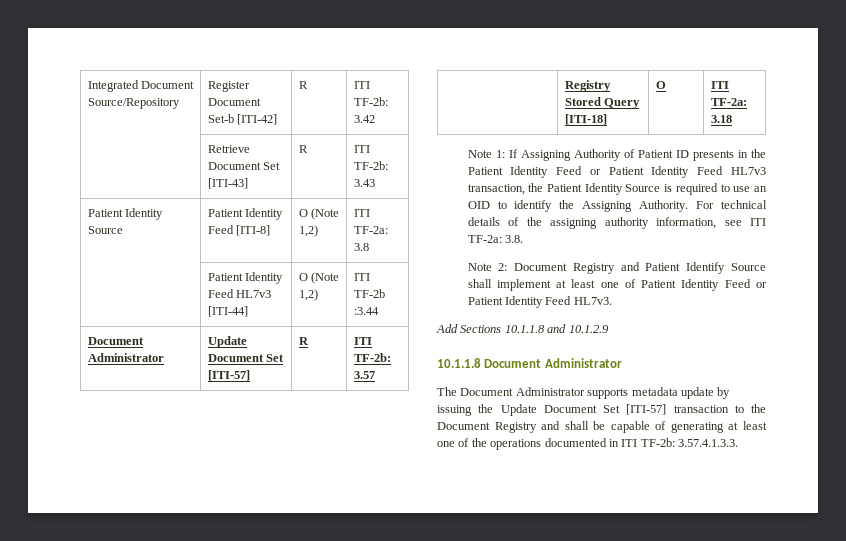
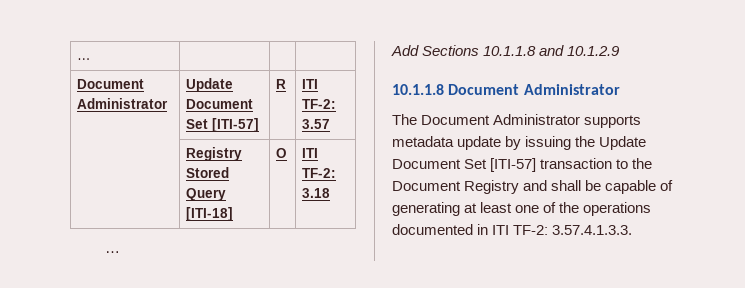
- Integrated Document Source/Repository | Register Document Set-b [ITI-42] | R | ITI TF-2b: 3.42
- | Retrieve Document Set [ITI-43] | R | ITI TF-2b: 3.43
- Patient Identity Source | Patient Identity Feed [ITI-8] | O (Note 1,2) | ITI TF-2a: 3.8
- | Patient Identity Feed HL7v3 [ITI-44] | O (Note 1,2) | ITI TF-2b :3.44
+ … | | |
- Document Administrator | Update Document Set [ITI-57] | R | ITI TF-2b: 3.57
+ Document Administrator | Update Document Set [ITI-57] | R | ITI TF-2: 3.57
- | Registry Stored Query [ITI-18] | O | ITI TF-2a: 3.18
- Note 1: If Assigning Authority of Patient ID presents in the Patient Identity Feed or Patient Identity Feed HL7v3 transaction, the Patient Identity Source is required to use an OID to identify the Assigning Authority. For technical details of the assigning authority information, see ITI TF-2a: 3.8.
- Note 2: Document Registry and Patient Identify Source shall implement at least one of Patient Identity Feed or Patient Identity Feed HL7v3.
+ | Registry Stored Query [ITI-18] | O | ITI TF-2: 3.18
+ …
- The Document Administrator supports metadata update by issuing the Update Document Set [ITI-57] transaction to the Document Registry and shall be capable of generating at least one of the operations documented in ITI TF-2b: 3.57.4.1.3.3.
+ The Document Administrator supports metadata update by issuing the Update Document Set [ITI-57] transaction to the Document Registry and shall be capable of generating at least one of the operations documented in ITI TF-2: 3.57.4.1.3.3.

